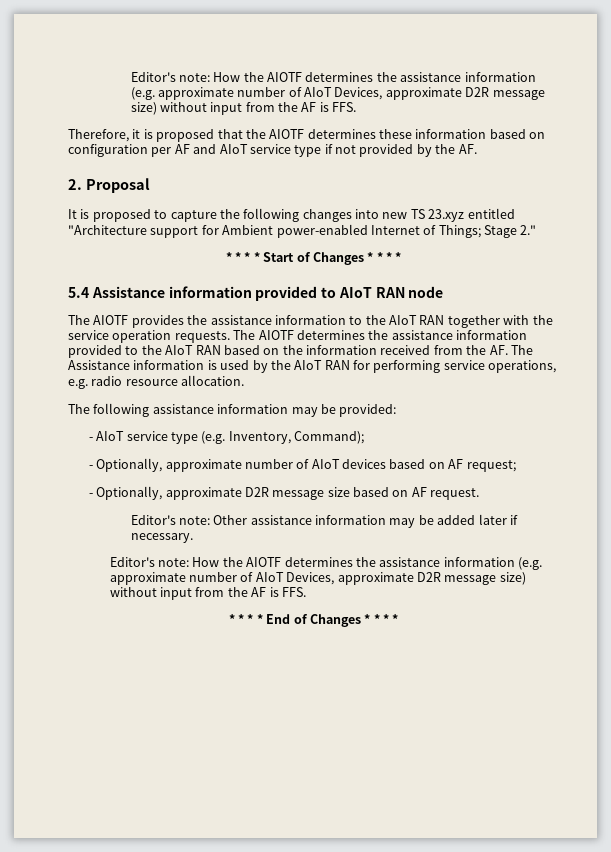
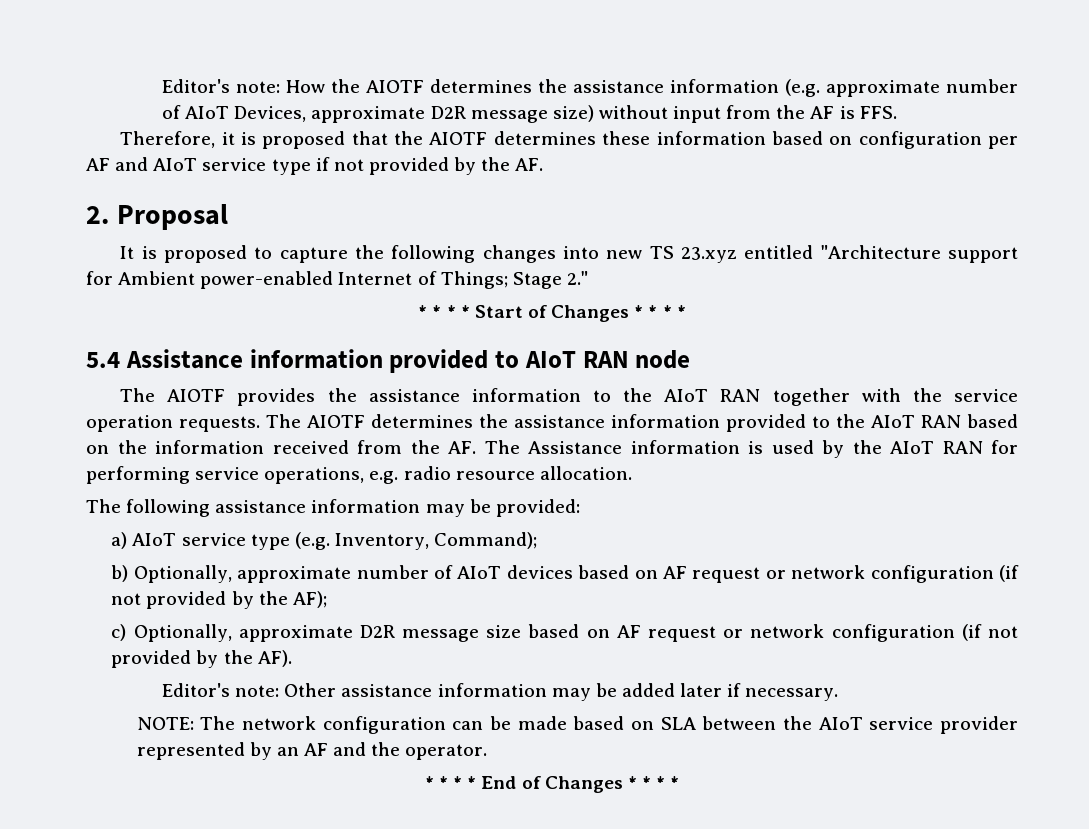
- - AIoT service type (e.g. Inventory, Command);
+ a) AIoT service type (e.g. Inventory, Command);
- - Optionally, approximate number of AIoT devices based on AF request;
- - Optionally, approximate D2R message size based on AF request.
+ b) Optionally, approximate number of AIoT devices based on AF request or network configuration (if not provided by the AF);
+ c) Optionally, approximate D2R message size based on AF request or network configuration (if not provided by the AF).
  Editor's note: Other assistance information may be added later if necessary.
- Editor's note: How the AIOTF determines the assistance information (e.g. approximate number of AIoT Devices, approximate D2R message size) without input from the AF is FFS.
+ NOTE: The network configuration can be made based on SLA between the AIoT service provider represented by an AF and the operator.

